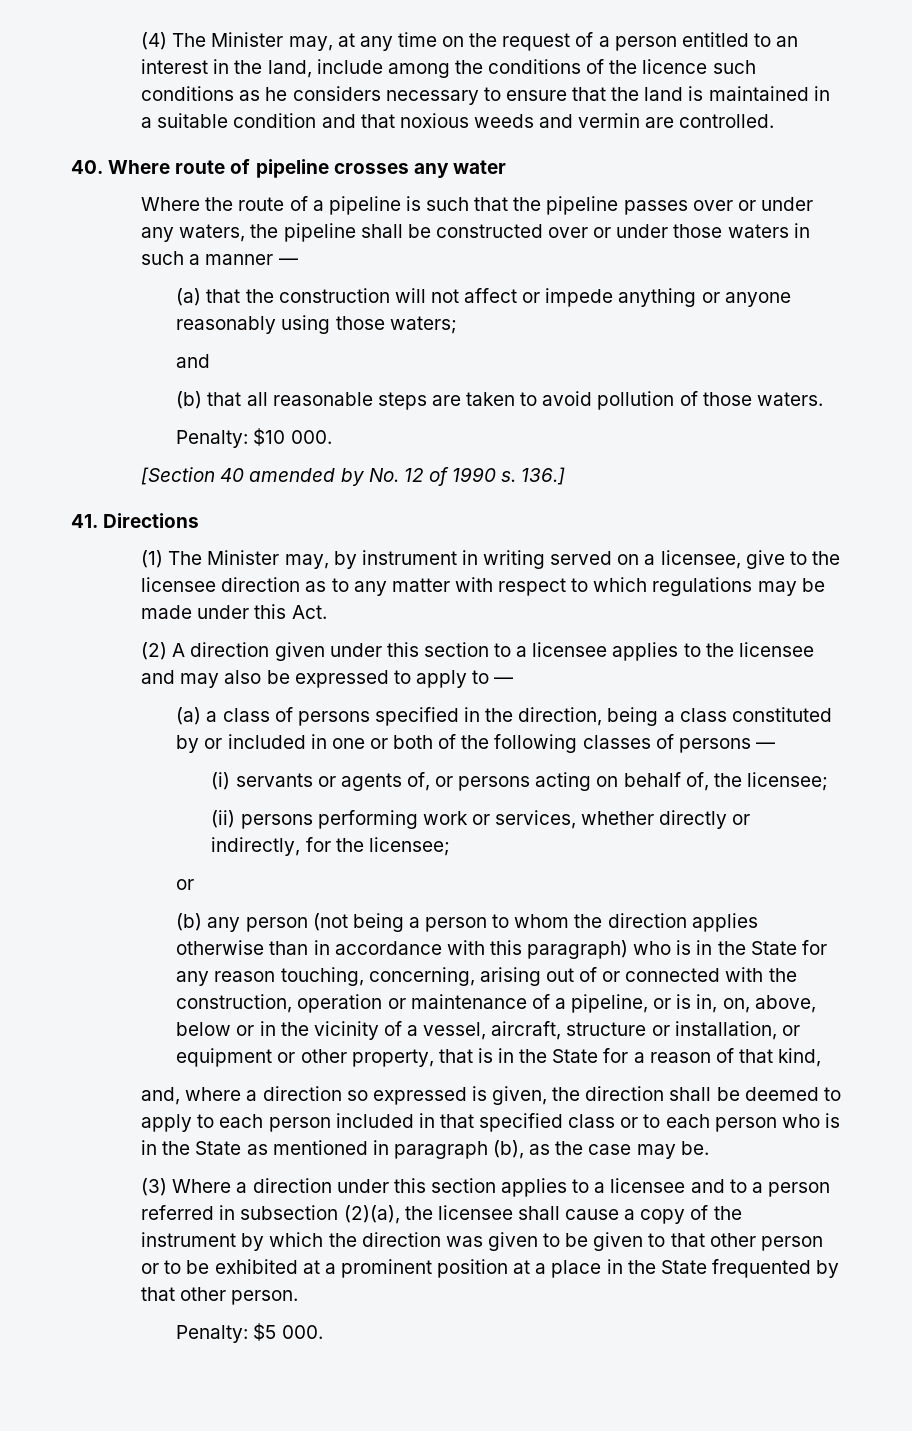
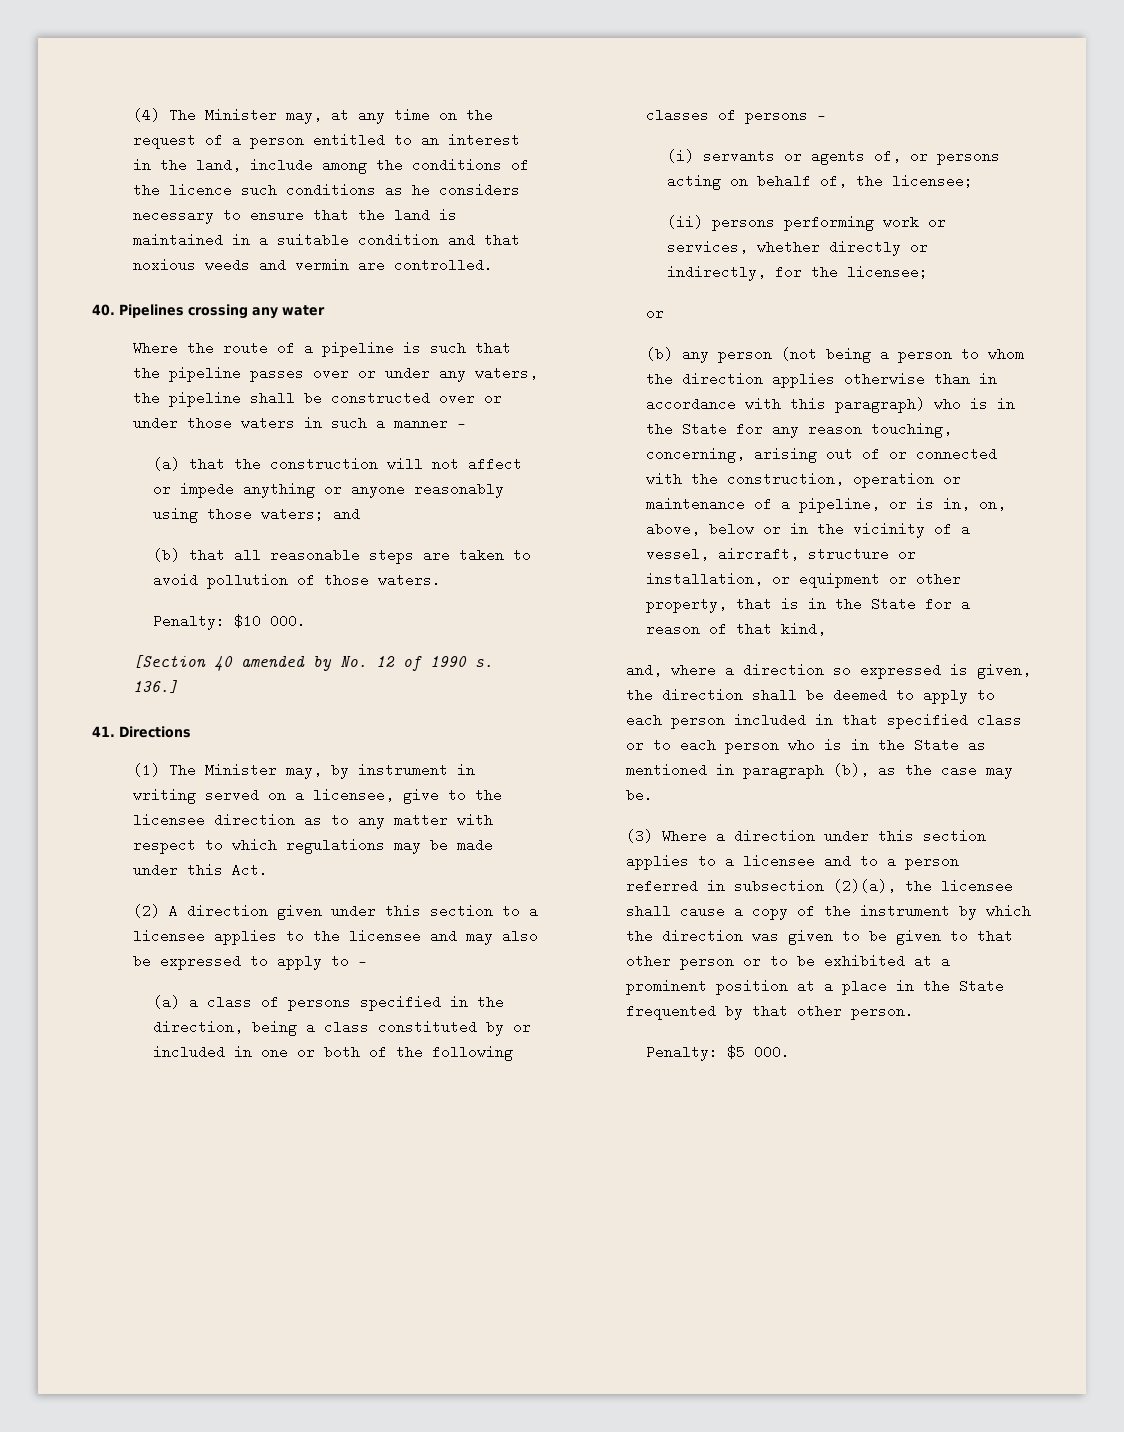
- 40. Where route of pipeline crosses any water
+ 40. Pipelines crossing any water
- (a) that the construction will not affect or impede anything or anyone reasonably using those waters;
- and
+ (a) that the construction will not affect or impede anything or anyone reasonably using those waters; and

